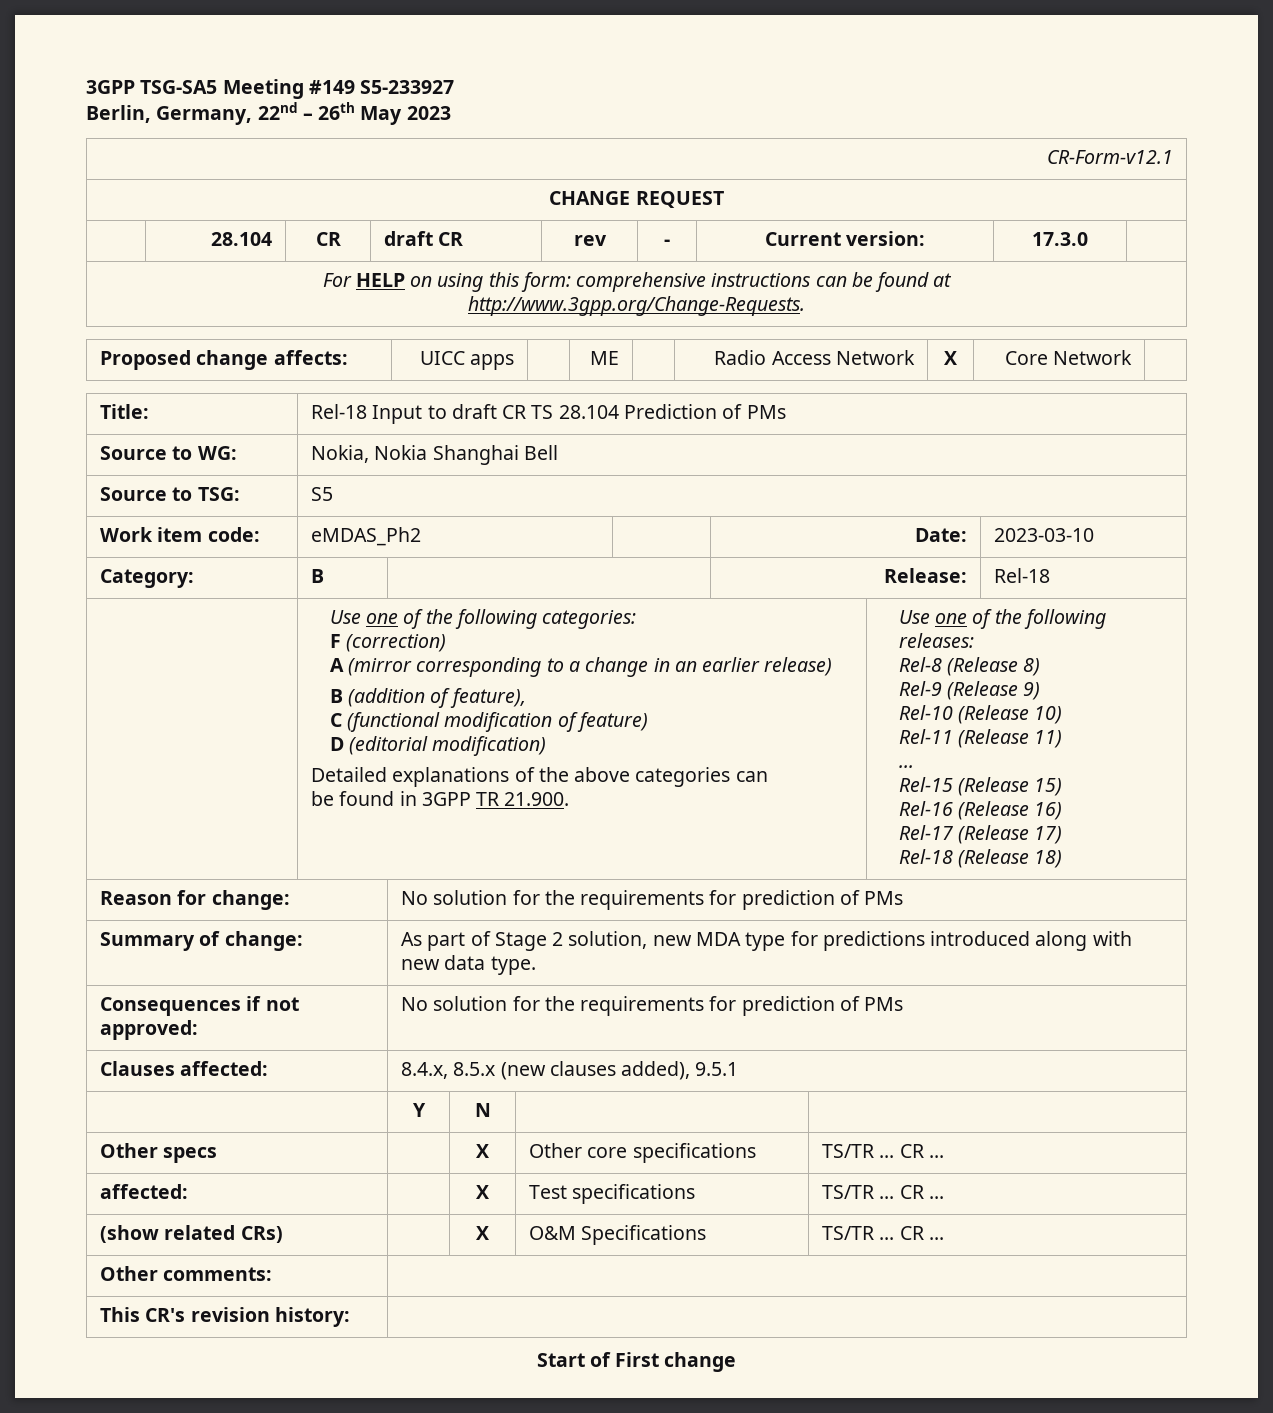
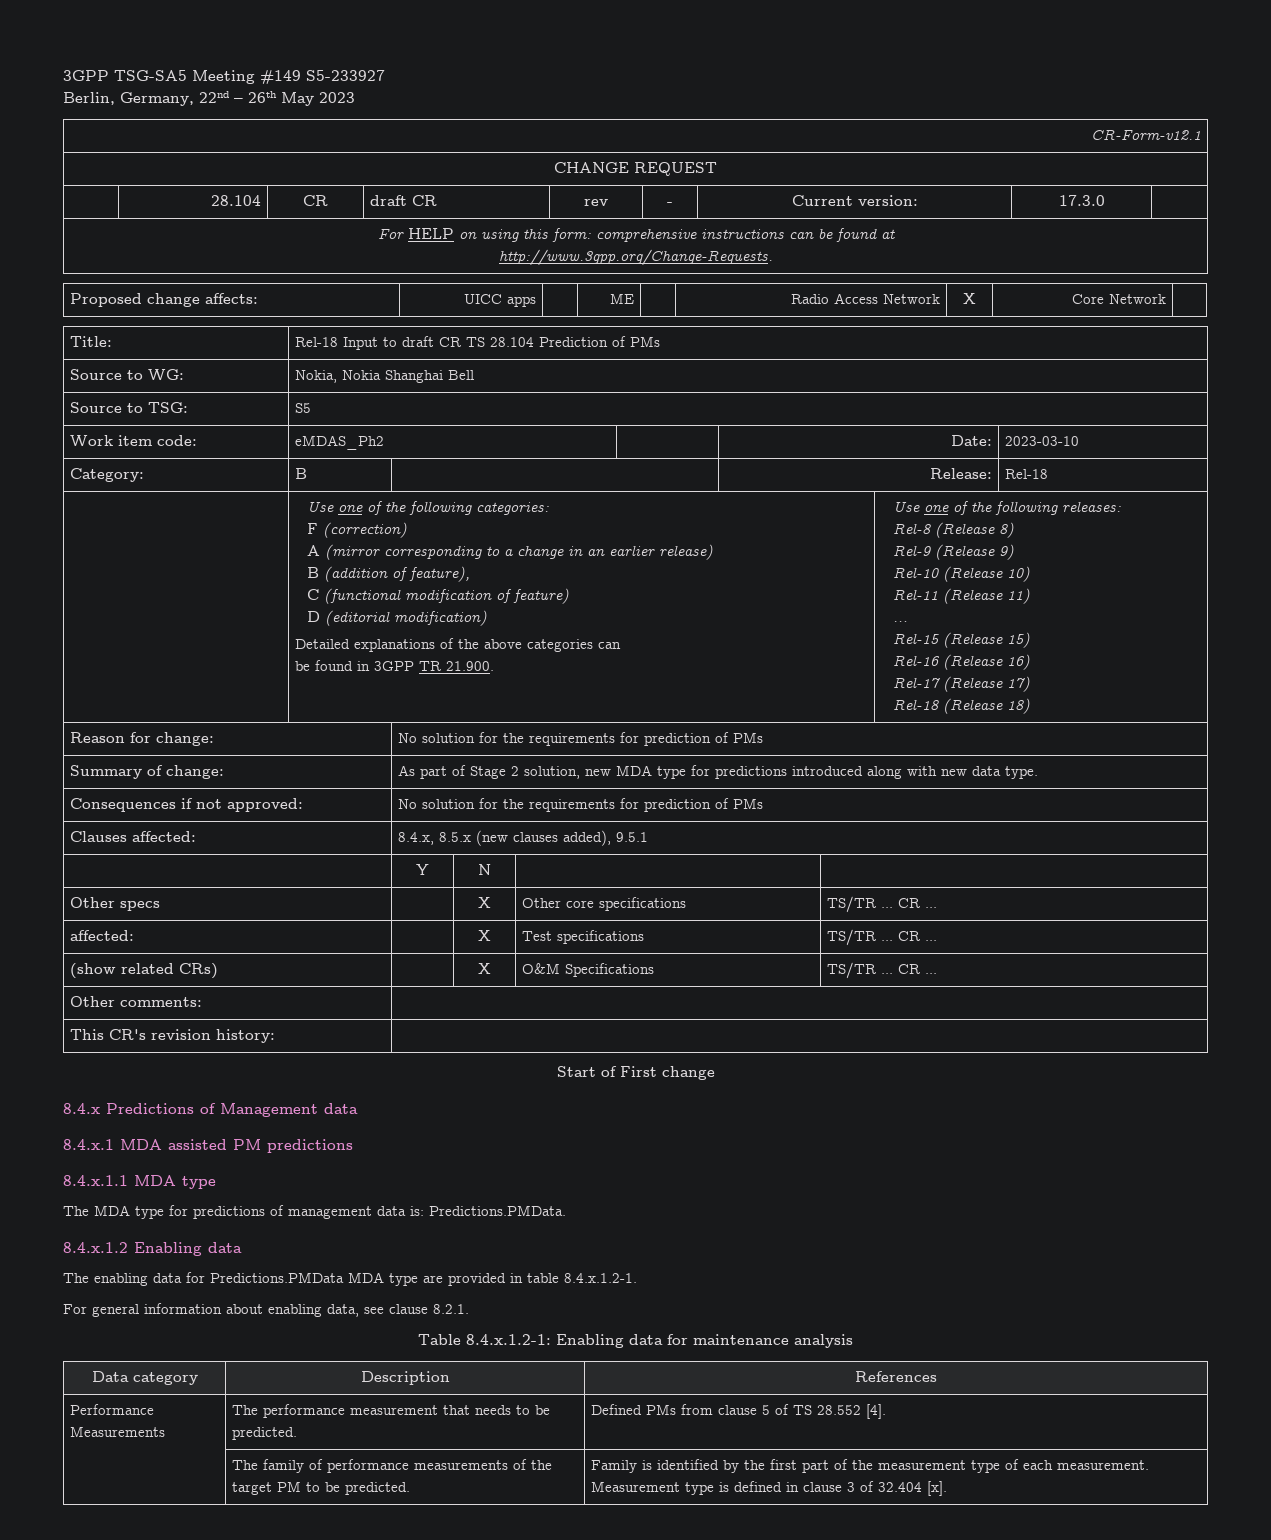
+ 8.4.x Predictions of Management data
+ 8.4.x.1 MDA assisted PM predictions
+ 8.4.x.1.1 MDA type
+ The MDA type for predictions of management data is: Predictions.PMData.
+ 8.4.x.1.2 Enabling data
+ The enabling data for Predictions.PMData MDA type are provided in table 8.4.x.1.2-1.
+ For general information about enabling data, see clause 8.2.1.
+ Table 8.4.x.1.2-1: Enabling data for maintenance analysis
+ Data category | Description | References
+ Performance Measurements | The performance measurement that needs to be predicted. | Defined PMs from clause 5 of TS 28.552 [4].
+ | The family of performance measurements of the target PM to be predicted. | Family is identified by the first part of the measurement type of each measurement. Measurement type is defined in clause 3 of 32.404 [x].

